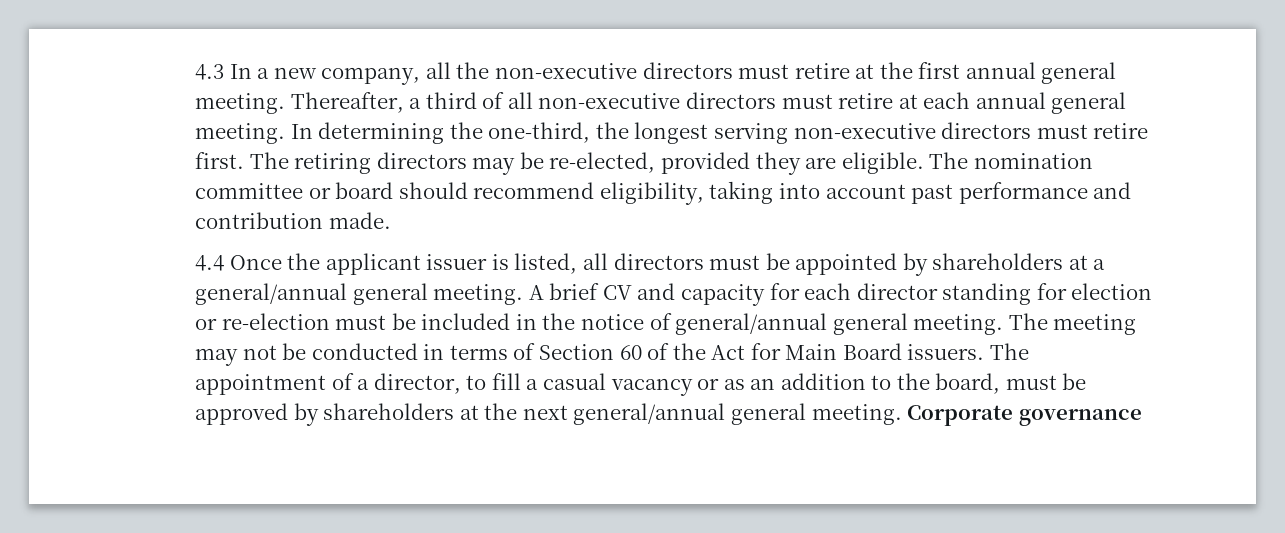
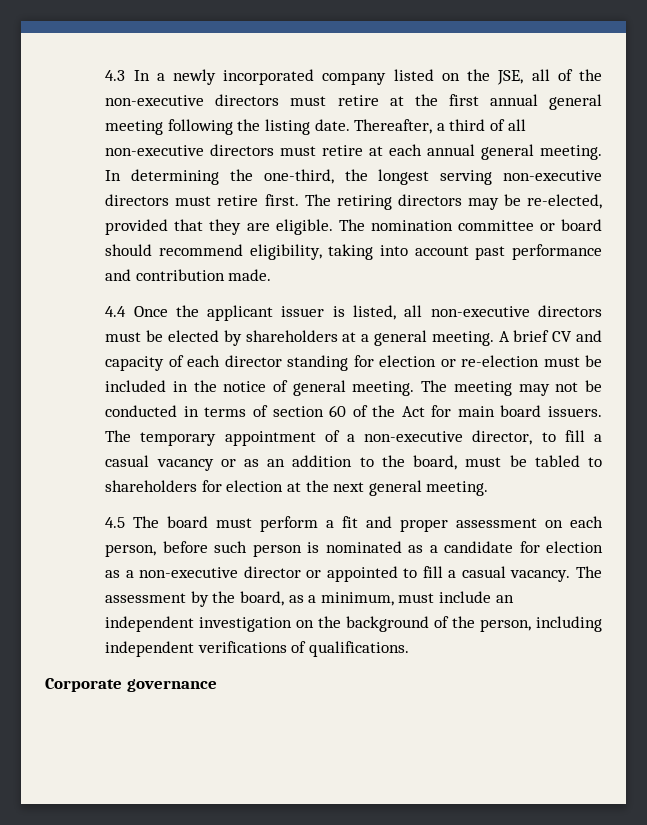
- 4.3 In a new company, all the non-executive directors must retire at the first annual general meeting.
+ 4.3 In a newly incorporated company listed on the JSE, all of the non-executive directors must retire at the first annual general meeting following the listing date.
- The retiring directors may be re-elected, provided they are eligible.
+ The retiring directors may be re-elected, provided that they are eligible.
- 4.4 Once the applicant issuer is listed, all directors must be appointed by shareholders at a general/annual general meeting.
+ 4.4 Once the applicant issuer is listed, all non-executive directors must be elected by shareholders at a general meeting.
- A brief CV and capacity for each director standing for election or re-election must be included in the notice of general/annual general meeting.
+ A brief CV and capacity of each director standing for election or re-election must be included in the notice of general meeting.
- The meeting may not be conducted in terms of Section 60 of the Act for Main Board issuers.
+ The meeting may not be conducted in terms of section 60 of the Act for main board issuers.
- The appointment of a director, to fill a casual vacancy or as an addition to the board, must be approved by shareholders at the next general/annual general meeting. Corporate governance
+ The temporary appointment of a non-executive director, to fill a casual vacancy or as an addition to the board, must be tabled to shareholders for election at the next general meeting.
+ 4.5 The board must perform a fit and proper assessment on each person, before such person is nominated as a candidate for election as a non-executive director or appointed to fill a casual vacancy. The assessment by the board, as a minimum, must include an independent investigation on the background of the person, including independent verifications of qualifications.
+ Corporate governance

